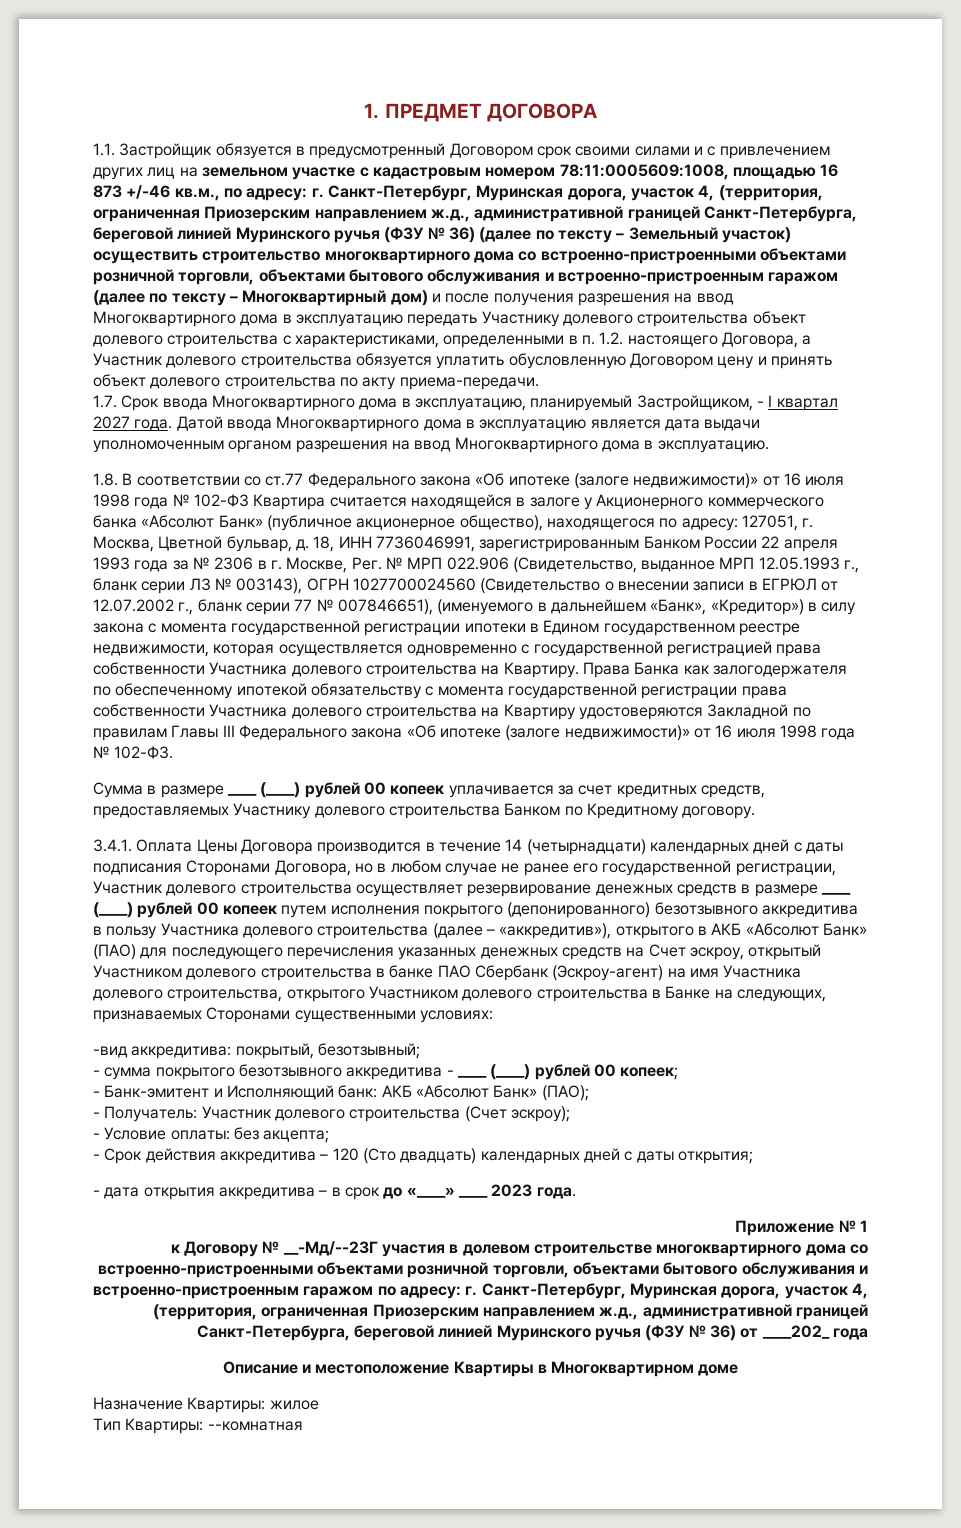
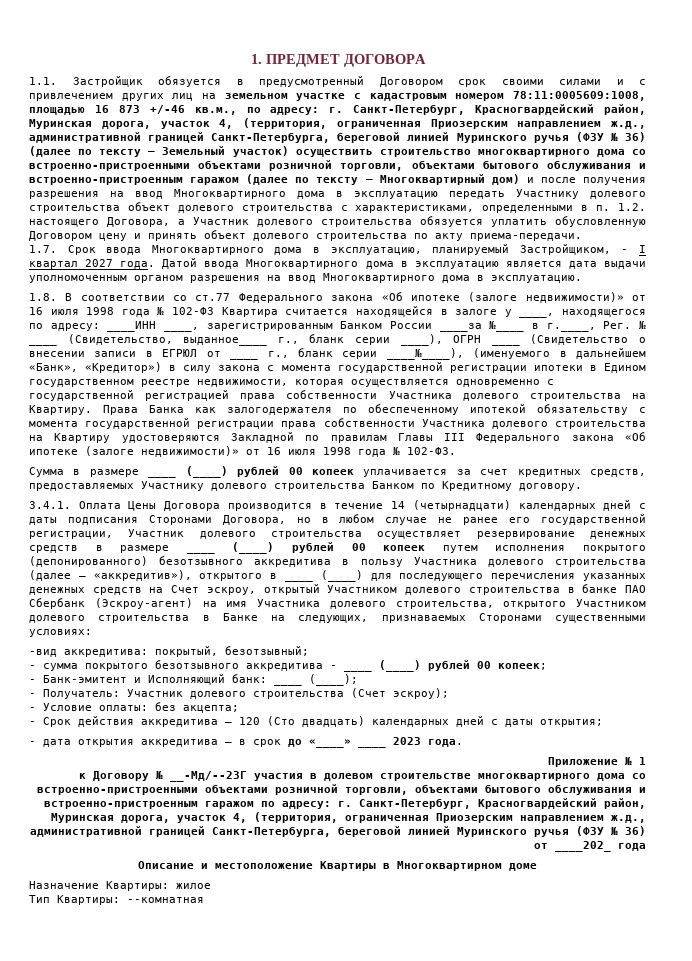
- г. Санкт-Петербург, Муринская дорога, участок 4, (территория, ограниченная Приозерским направлением ж.д., административной границей Санкт-Петербурга, береговой линией Муринского ручья (ФЗУ № 36) (далее по тексту – Земельный участок) осуществить строительство многоквартирного дома со встроенно-пристроенными объектами розничной торговли, объектами бытового обслуживания и встроенно-пристроенным гаражом (далее по тексту – Многоквартирный дом) и после получения разрешения на ввод Многоквартирного дома в эксплуатацию передать Участнику долевого строительства объект долевого строительства с характеристиками, определенными в п. 1.2. настоящего Договора, а Участник долевого строительства обязуется уплатить обусловленную Договором цену и принять объект долевого строительства по акту приема-передачи.
+ г. Санкт-Петербург, Красногвардейский район, Муринская дорога, участок 4, (территория, ограниченная Приозерским направлением ж.д., административной границей Санкт-Петербурга, береговой линией Муринского ручья (ФЗУ № 36) (далее по тексту – Земельный участок) осуществить строительство многоквартирного дома со встроенно-пристроенными объектами розничной торговли, объектами бытового обслуживания и встроенно-пристроенным гаражом (далее по тексту – Многоквартирный дом) и после получения разрешения на ввод Многоквартирного дома в эксплуатацию передать Участнику долевого строительства объект долевого строительства с характеристиками, определенными в п. 1.2. настоящего Договора, а Участник долевого строительства обязуется уплатить обусловленную Договором цену и принять объект долевого строительства по акту приема-передачи.
- 1.8. В соответствии со ст.77 Федерального закона «Об ипотеке (залоге недвижимости)» от 16 июля 1998 года № 102-ФЗ Квартира считается находящейся в залоге у Акционерного коммерческого банка «Абсолют Банк» (публичное акционерное общество), находящегося по адресу: 127051, г. Москва, Цветной бульвар, д. 18, ИНН 7736046991, зарегистрированным Банком России 22 апреля 1993 года за № 2306 в г. Москве, Рег. № МРП 022.906 (Свидетельство, выданное МРП 12.05.1993 г., бланк серии ЛЗ № 003143), ОГРН 1027700024560 (Свидетельство о внесении записи в ЕГРЮЛ от 12.07.2002 г., бланк серии 77 № 007846651), (именуемого в дальнейшем «Банк», «Кредитор») в силу закона с момента государственной регистрации ипотеки в Едином государственном реестре недвижимости, которая осуществляется одновременно с государственной регистрацией права собственности Участника долевого строительства на Квартиру.
+ 1.8. В соответствии со ст.77 Федерального закона «Об ипотеке (залоге недвижимости)» от 16 июля 1998 года № 102-ФЗ Квартира считается находящейся в залоге у ____, находящегося по адресу: ____ИНН ____, зарегистрированным Банком России ____за №____ в г.____, Рег. № ____ (Свидетельство, выданное____ г., бланк серии ____), ОГРН ____ (Свидетельство о внесении записи в ЕГРЮЛ от ____ г., бланк серии ____№____), (именуемого в дальнейшем «Банк», «Кредитор») в силу закона с момента государственной регистрации ипотеки в Едином государственном реестре недвижимости, которая осуществляется одновременно с государственной регистрацией права собственности Участника долевого строительства на Квартиру.
- 3.4.1. Оплата Цены Договора производится в течение 14 (четырнадцати) календарных дней с даты подписания Сторонами Договора, но в любом случае не ранее его государственной регистрации, Участник долевого строительства осуществляет резервирование денежных средств в размере ____ (____) рублей 00 копеек путем исполнения покрытого (депонированного) безотзывного аккредитива в пользу Участника долевого строительства (далее – «аккредитив»), открытого в АКБ «Абсолют Банк» (ПАО) для последующего перечисления указанных денежных средств на Счет эскроу, открытый Участником долевого строительства в банке ПАО Сбербанк (Эскроу-агент) на имя Участника долевого строительства, открытого Участником долевого строительства в Банке на следующих, признаваемых Сторонами существенными условиях:
+ 3.4.1. Оплата Цены Договора производится в течение 14 (четырнадцати) календарных дней с даты подписания Сторонами Договора, но в любом случае не ранее его государственной регистрации, Участник долевого строительства осуществляет резервирование денежных средств в размере ____ (____) рублей 00 копеек путем исполнения покрытого (депонированного) безотзывного аккредитива в пользу Участника долевого строительства (далее – «аккредитив»), открытого в ____ (____) для последующего перечисления указанных денежных средств на Счет эскроу, открытый Участником долевого строительства в банке ПАО Сбербанк (Эскроу-агент) на имя Участника долевого строительства, открытого Участником долевого строительства в Банке на следующих, признаваемых Сторонами существенными условиях:
- - Банк-эмитент и Исполняющий банк: АКБ «Абсолют Банк» (ПАО);
+ - Банк-эмитент и Исполняющий банк: ____ (____);
- к Договору № __-Мд/--23Г участия в долевом строительстве многоквартирного дома со встроенно-пристроенными объектами розничной торговли, объектами бытового обслуживания и встроенно-пристроенным гаражом по адресу: г. Санкт-Петербург, Муринская дорога, участок 4, (территория, ограниченная Приозерским направлением ж.д., административной границей Санкт-Петербурга, береговой линией Муринского ручья (ФЗУ № 36) от ____202_ года
+ к Договору № __-Мд/--23Г участия в долевом строительстве многоквартирного дома со встроенно-пристроенными объектами розничной торговли, объектами бытового обслуживания и встроенно-пристроенным гаражом по адресу: г. Санкт-Петербург, Красногвардейский район, Муринская дорога, участок 4, (территория, ограниченная Приозерским направлением ж.д., административной границей Санкт-Петербурга, береговой линией Муринского ручья (ФЗУ № 36) от ____202_ года

